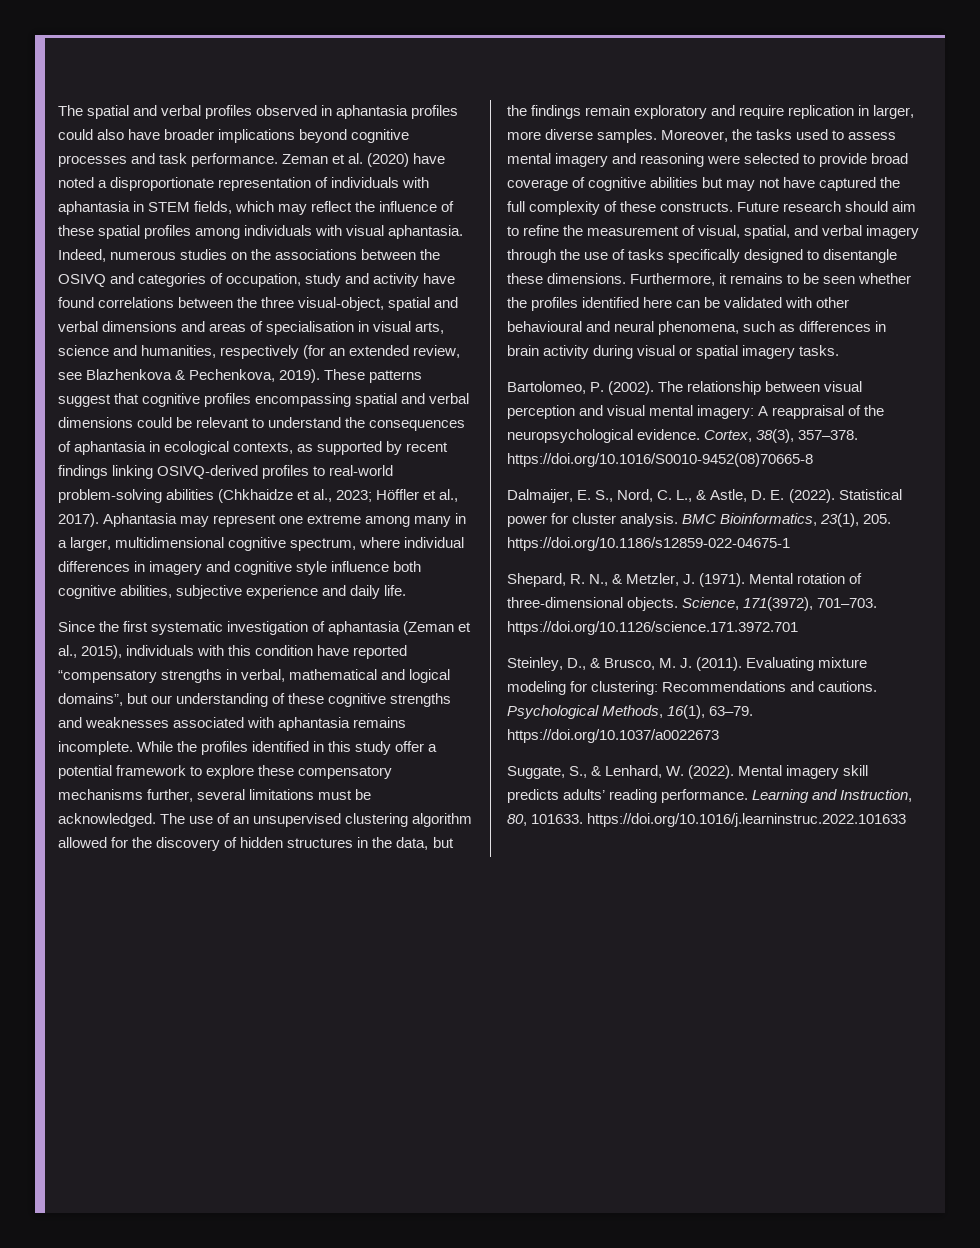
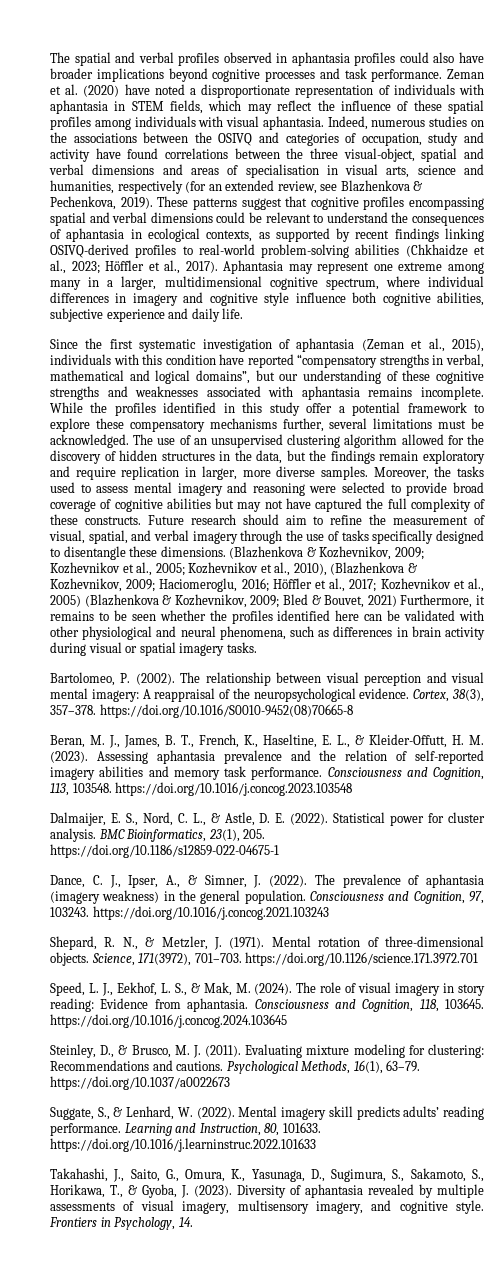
- Furthermore, it remains to be seen whether the profiles identified here can be validated with other behavioural and neural phenomena, such as differences in brain activity during visual or spatial imagery tasks.
+ (Blazhenkova & Kozhevnikov, 2009; Kozhevnikov et al., 2005; Kozhevnikov et al., 2010), (Blazhenkova & Kozhevnikov, 2009; Haciomeroglu, 2016; Höffler et al., 2017; Kozhevnikov et al., 2005) (Blazhenkova & Kozhevnikov, 2009; Bled & Bouvet, 2021) Furthermore, it remains to be seen whether the profiles identified here can be validated with other physiological and neural phenomena, such as differences in brain activity during visual or spatial imagery tasks.
+ Beran, M. J., James, B. T., French, K., Haseltine, E. L., & Kleider-Offutt, H. M. (2023). Assessing aphantasia prevalence and the relation of self-reported imagery abilities and memory task performance. Consciousness and Cognition, 113, 103548. https://doi.org/10.1016/j.concog.2023.103548
+ Dance, C. J., Ipser, A., & Simner, J. (2022). The prevalence of aphantasia (imagery weakness) in the general population. Consciousness and Cognition, 97, 103243. https://doi.org/10.1016/j.concog.2021.103243
+ Speed, L. J., Eekhof, L. S., & Mak, M. (2024). The role of visual imagery in story reading: Evidence from aphantasia. Consciousness and Cognition, 118, 103645. https://doi.org/10.1016/j.concog.2024.103645
+ Takahashi, J., Saito, G., Omura, K., Yasunaga, D., Sugimura, S., Sakamoto, S., Horikawa, T., & Gyoba, J. (2023). Diversity of aphantasia revealed by multiple assessments of visual imagery, multisensory imagery, and cognitive style. Frontiers in Psychology, 14.

